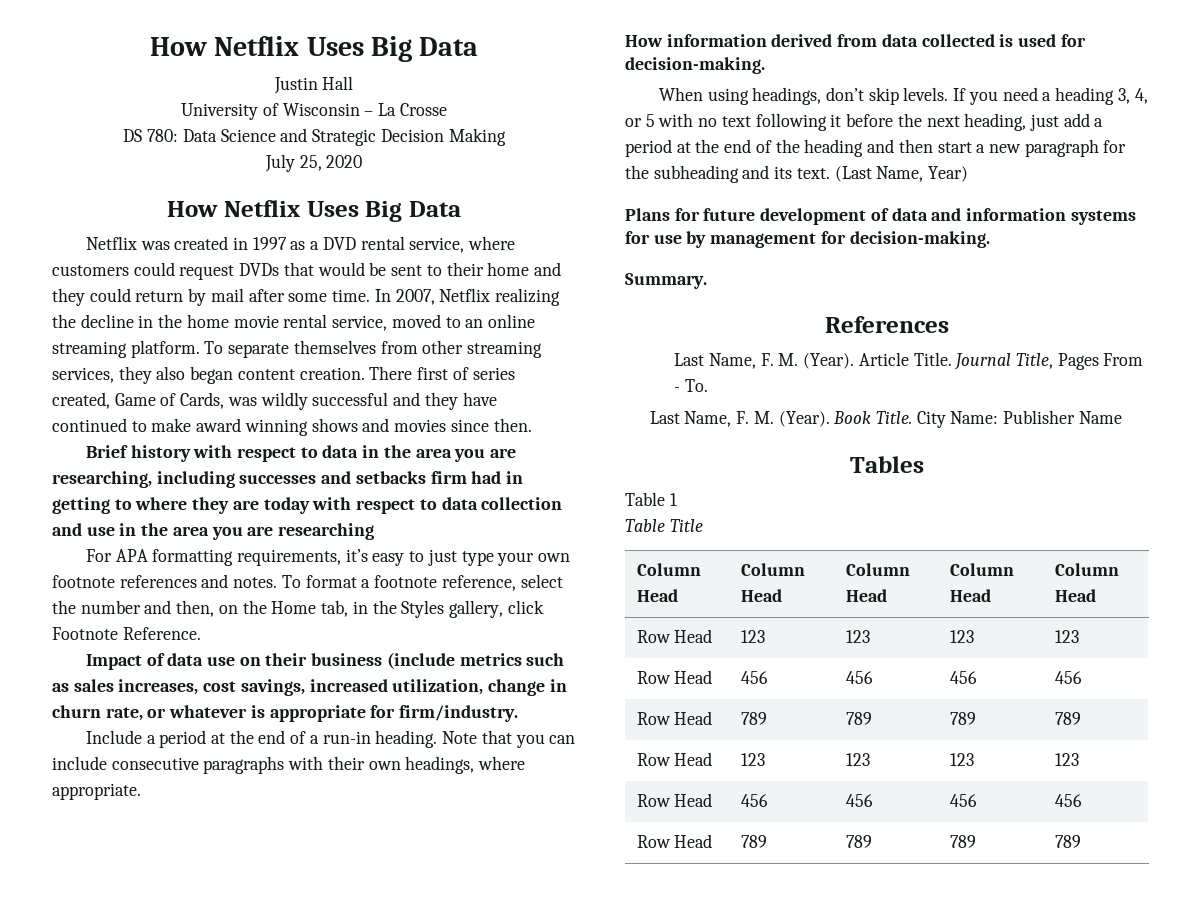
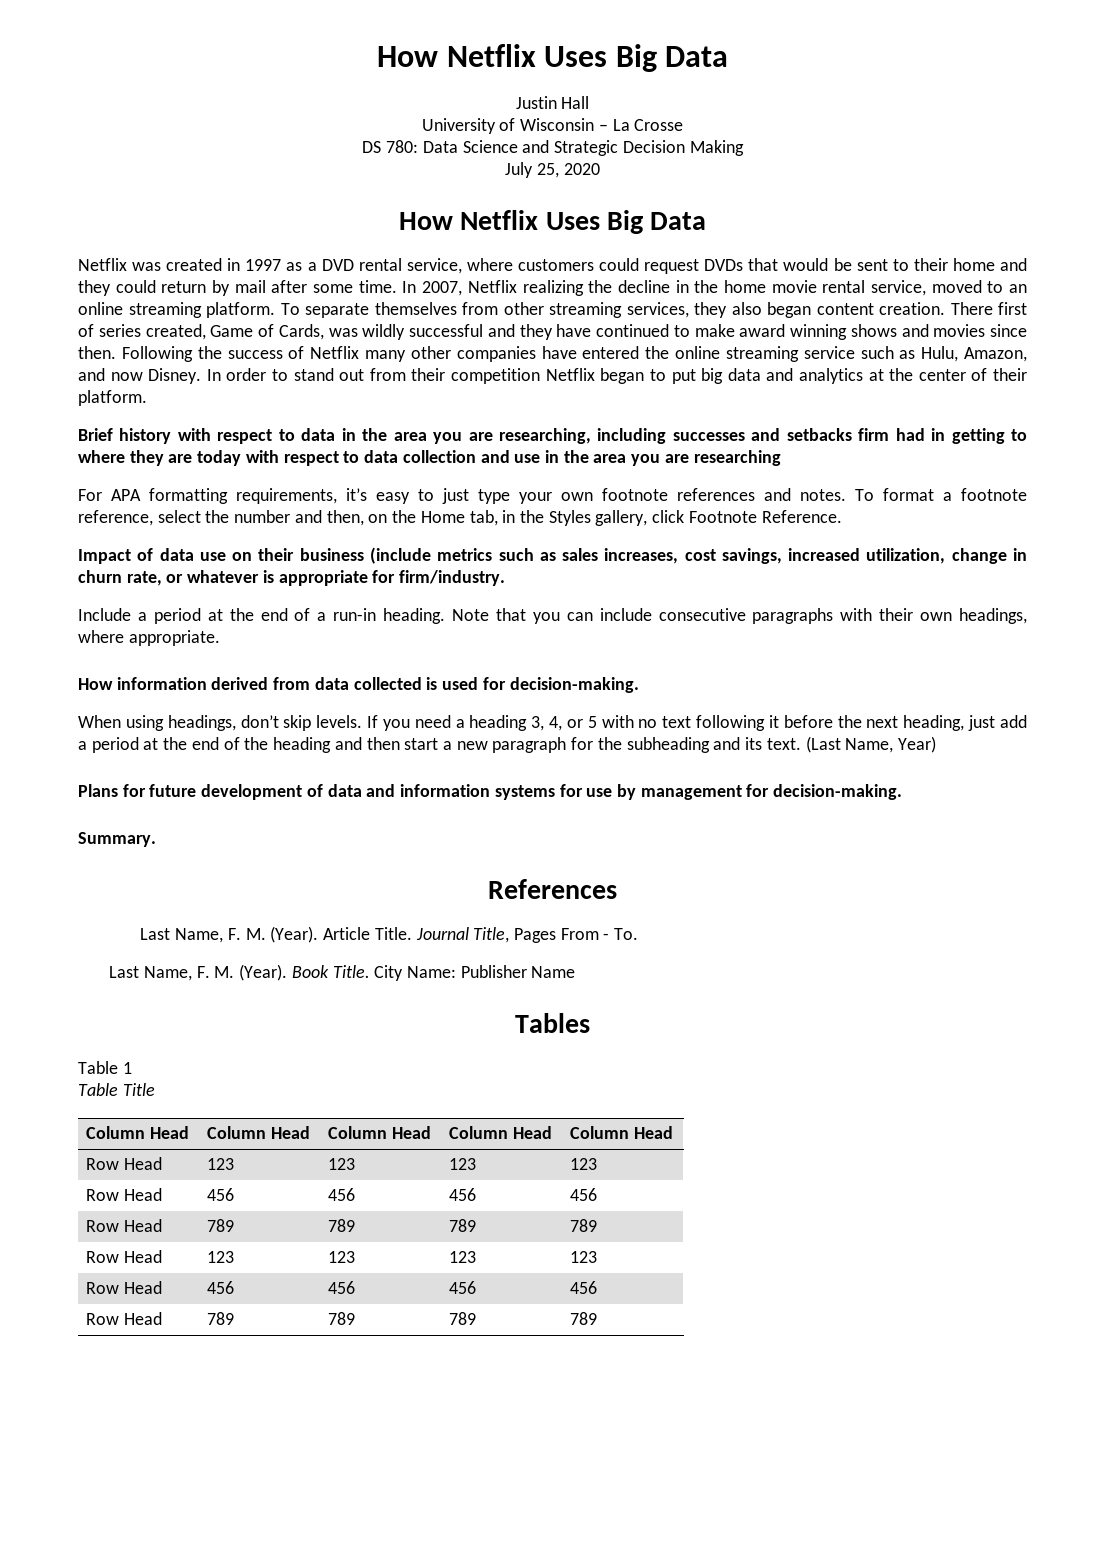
+ Following the success of Netflix many other companies have entered the online streaming service such as Hulu, Amazon, and now Disney. In order to stand out from their competition Netflix began to put big data and analytics at the center of their platform.

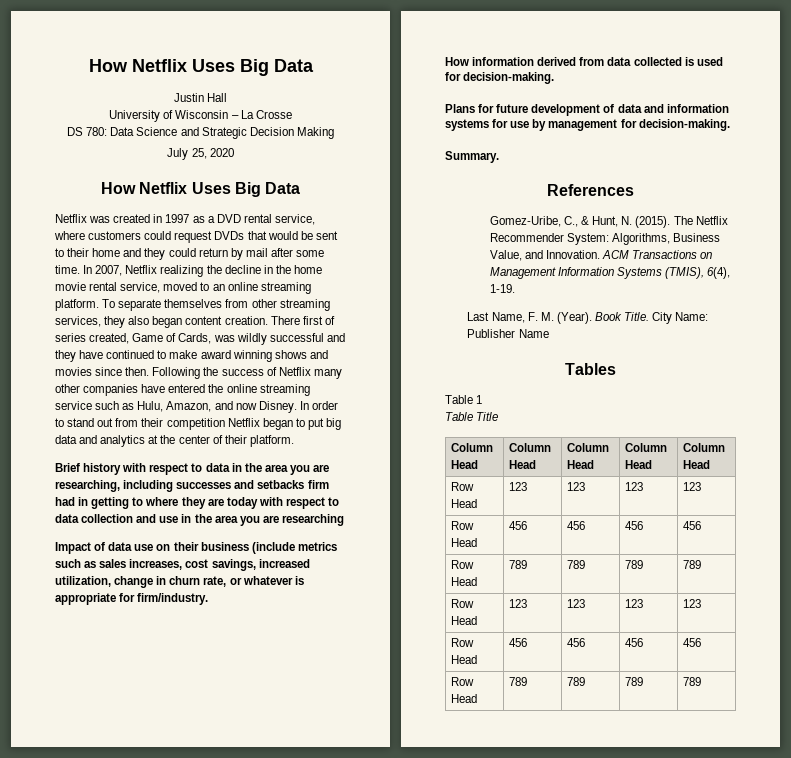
- For APA formatting requirements, it’s easy to just type your own footnote references and notes. To format a footnote reference, select the number and then, on the Home tab, in the Styles gallery, click Footnote Reference.
- Include a period at the end of a run-in heading. Note that you can include consecutive paragraphs with their own headings, where appropriate.
- When using headings, don’t skip levels. If you need a heading 3, 4, or 5 with no text following it before the next heading, just add a period at the end of the heading and then start a new paragraph for the subheading and its text. (Last Name, Year)
- Last Name, F. M. (Year). Article Title. Journal Title, Pages From - To.
+ Gomez-Uribe, C., & Hunt, N. (2015). The Netflix Recommender System: Algorithms, Business Value, and Innovation. ACM Transactions on Management Information Systems (TMIS), 6(4), 1-19.

